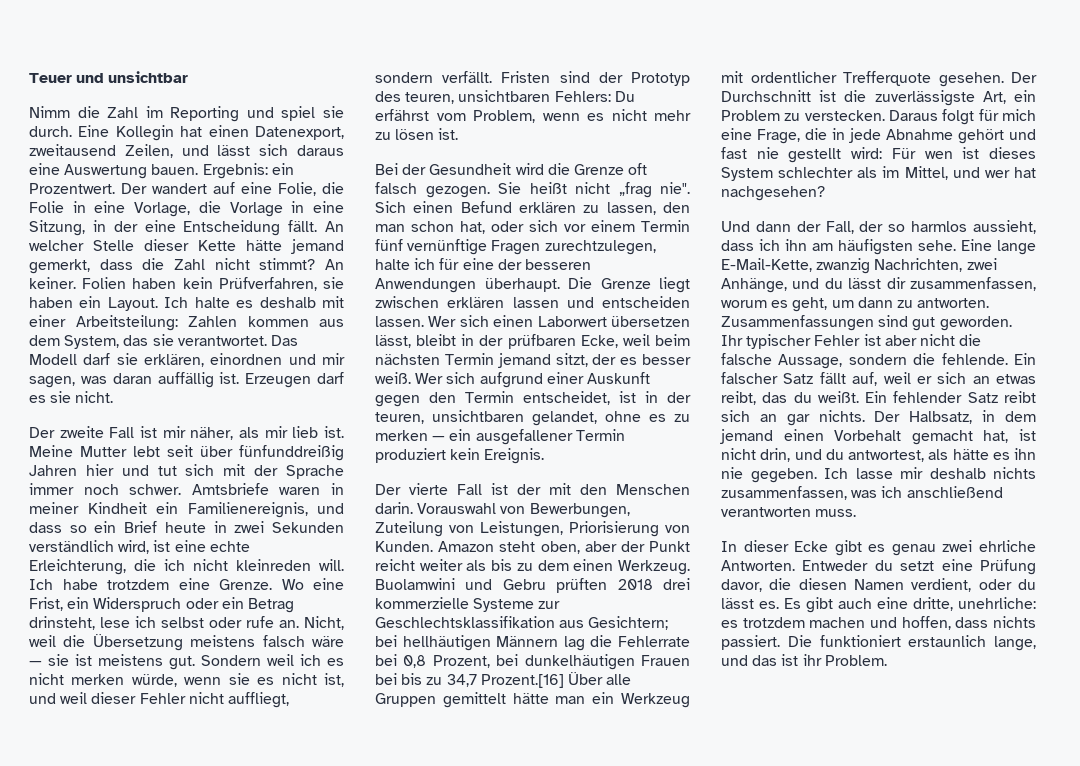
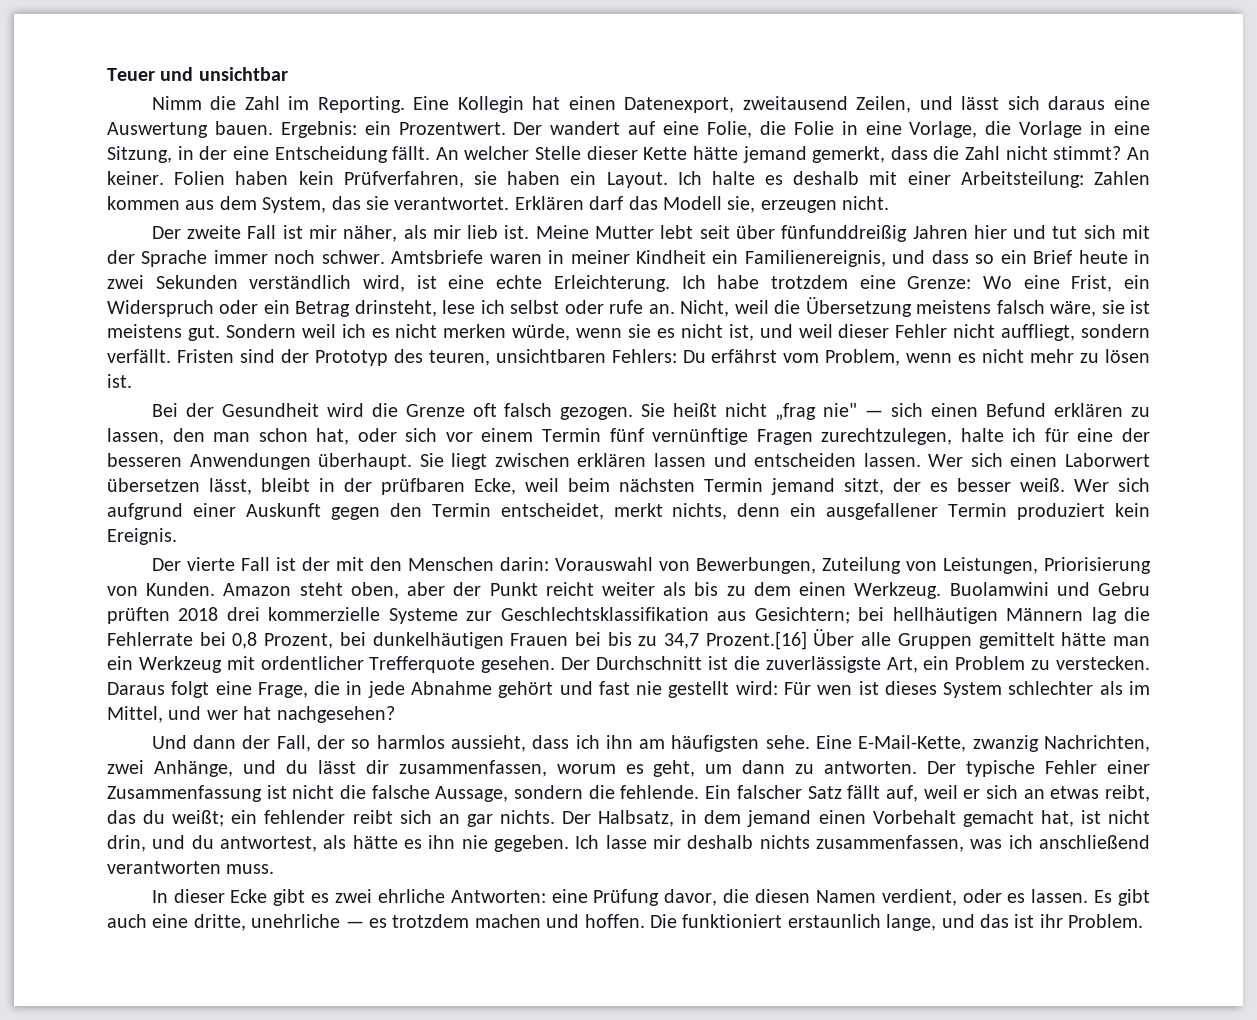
- Nimm die Zahl im Reporting und spiel sie durch.
+ Nimm die Zahl im Reporting.
- Das Modell darf sie erklären, einordnen und mir sagen, was daran auffällig ist. Erzeugen darf es sie nicht.
+ Erklären darf das Modell sie, erzeugen nicht.
- Amtsbriefe waren in meiner Kindheit ein Familienereignis, und dass so ein Brief heute in zwei Sekunden verständlich wird, ist eine echte Erleichterung, die ich nicht kleinreden will.
+ Amtsbriefe waren in meiner Kindheit ein Familienereignis, und dass so ein Brief heute in zwei Sekunden verständlich wird, ist eine echte Erleichterung.
- Ich habe trotzdem eine Grenze. Wo eine Frist, ein Widerspruch oder ein Betrag drinsteht, lese ich selbst oder rufe an.
+ Ich habe trotzdem eine Grenze: Wo eine Frist, ein Widerspruch oder ein Betrag drinsteht, lese ich selbst oder rufe an.
- Nicht, weil die Übersetzung meistens falsch wäre — sie ist meistens gut.
+ Nicht, weil die Übersetzung meistens falsch wäre, sie ist meistens gut.
- Sie heißt nicht „frag nie". Sich einen Befund erklären zu lassen, den man schon hat, oder sich vor einem Termin fünf vernünftige Fragen zurechtzulegen, halte ich für eine der besseren Anwendungen überhaupt.
+ Sie heißt nicht „frag nie" — sich einen Befund erklären zu lassen, den man schon hat, oder sich vor einem Termin fünf vernünftige Fragen zurechtzulegen, halte ich für eine der besseren Anwendungen überhaupt.
- Die Grenze liegt zwischen erklären lassen und entscheiden lassen.
+ Sie liegt zwischen erklären lassen und entscheiden lassen.
- Wer sich aufgrund einer Auskunft gegen den Termin entscheidet, ist in der teuren, unsichtbaren gelandet, ohne es zu merken — ein ausgefallener Termin produziert kein Ereignis.
+ Wer sich aufgrund einer Auskunft gegen den Termin entscheidet, merkt nichts, denn ein ausgefallener Termin produziert kein Ereignis.
- Der vierte Fall ist der mit den Menschen darin. Vorauswahl von Bewerbungen, Zuteilung von Leistungen, Priorisierung von Kunden.
+ Der vierte Fall ist der mit den Menschen darin: Vorauswahl von Bewerbungen, Zuteilung von Leistungen, Priorisierung von Kunden.
- Daraus folgt für mich eine Frage, die in jede Abnahme gehört und fast nie gestellt wird: Für wen ist dieses System schlechter als im Mittel, und wer hat nachgesehen?
+ Daraus folgt eine Frage, die in jede Abnahme gehört und fast nie gestellt wird: Für wen ist dieses System schlechter als im Mittel, und wer hat nachgesehen?
- Eine lange E-Mail-Kette, zwanzig Nachrichten, zwei Anhänge, und du lässt dir zusammenfassen, worum es geht, um dann zu antworten.
+ Eine E-Mail-Kette, zwanzig Nachrichten, zwei Anhänge, und du lässt dir zusammenfassen, worum es geht, um dann zu antworten.
- Zusammenfassungen sind gut geworden. Ihr typischer Fehler ist aber nicht die falsche Aussage, sondern die fehlende.
+ Der typische Fehler einer Zusammenfassung ist nicht die falsche Aussage, sondern die fehlende.
- Ein falscher Satz fällt auf, weil er sich an etwas reibt, das du weißt. Ein fehlender Satz reibt sich an gar nichts.
+ Ein falscher Satz fällt auf, weil er sich an etwas reibt, das du weißt; ein fehlender reibt sich an gar nichts.
- In dieser Ecke gibt es genau zwei ehrliche Antworten. Entweder du setzt eine Prüfung davor, die diesen Namen verdient, oder du lässt es.
+ In dieser Ecke gibt es zwei ehrliche Antworten: eine Prüfung davor, die diesen Namen verdient, oder es lassen.
- Es gibt auch eine dritte, unehrliche: es trotzdem machen und hoffen, dass nichts passiert.
+ Es gibt auch eine dritte, unehrliche — es trotzdem machen und hoffen.

